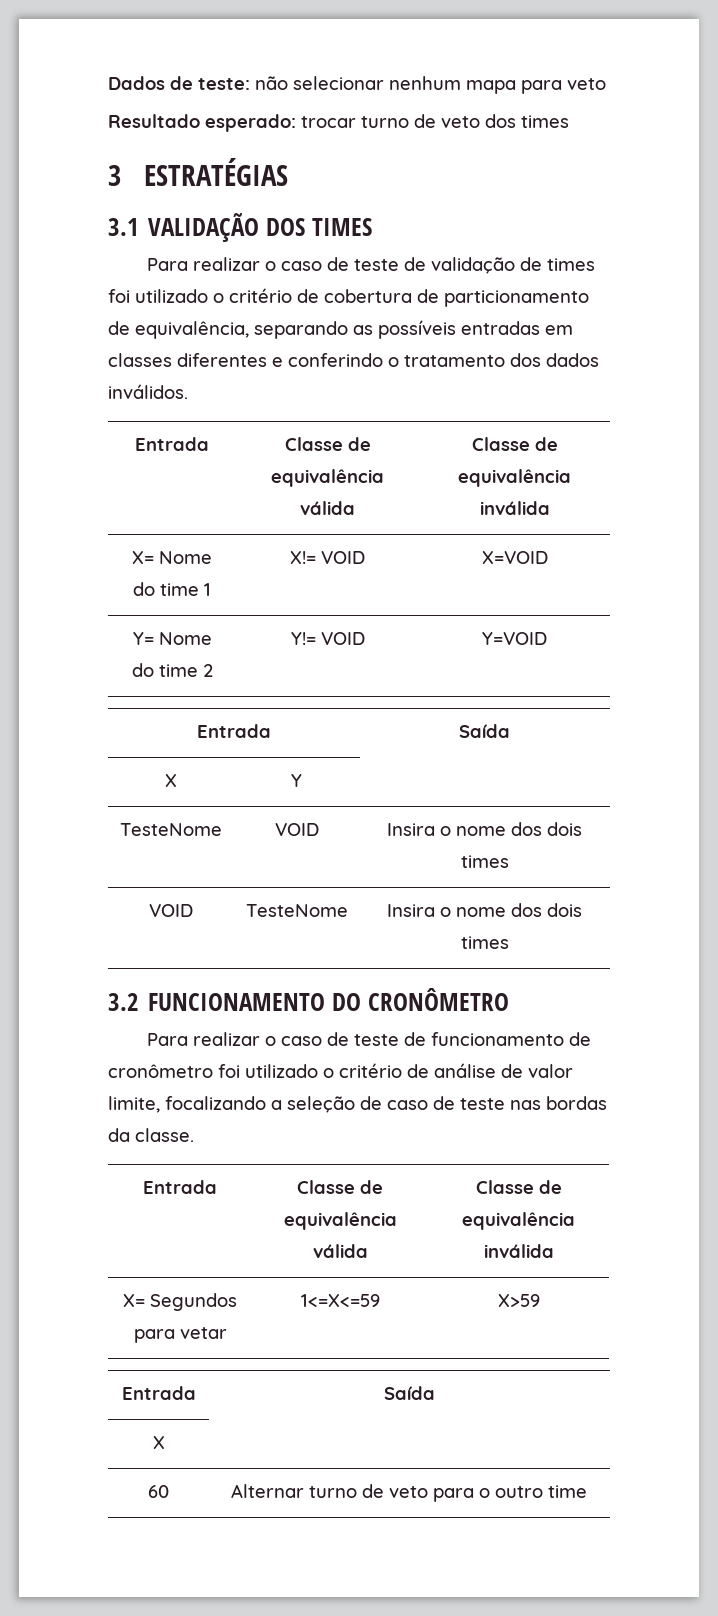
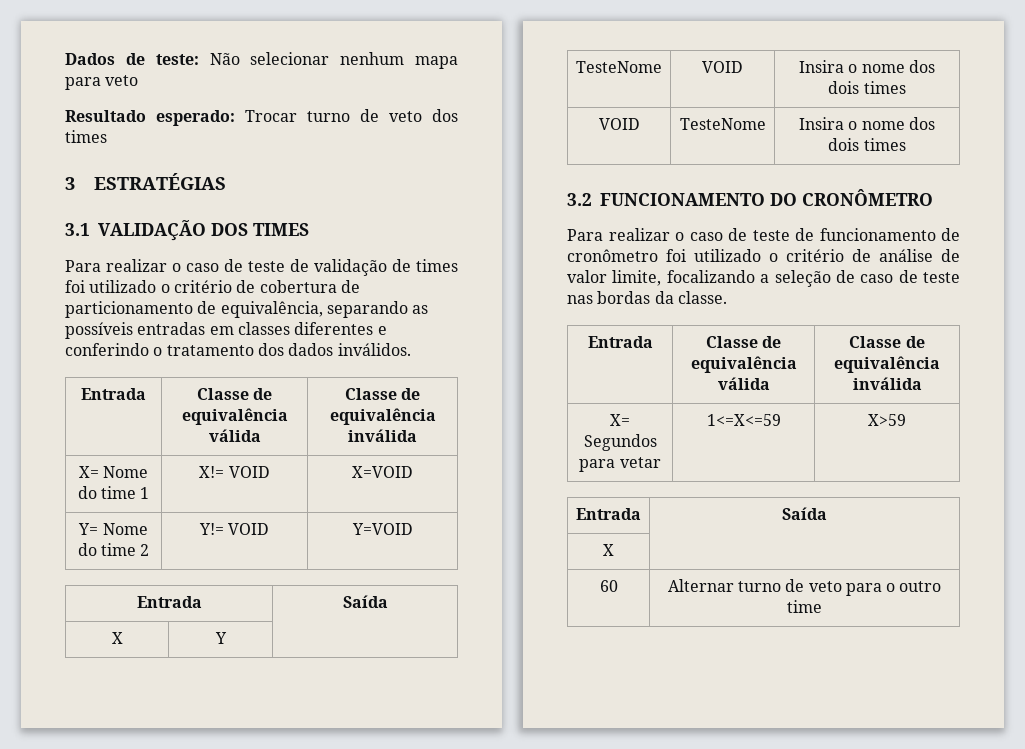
- Dados de teste: não selecionar nenhum mapa para veto
+ Dados de teste: Não selecionar nenhum mapa para veto
- Resultado esperado: trocar turno de veto dos times
+ Resultado esperado: Trocar turno de veto dos times

